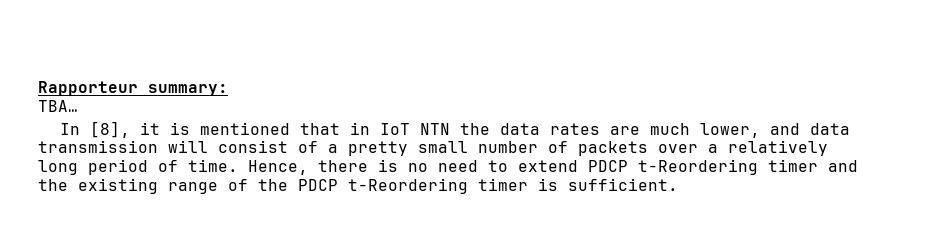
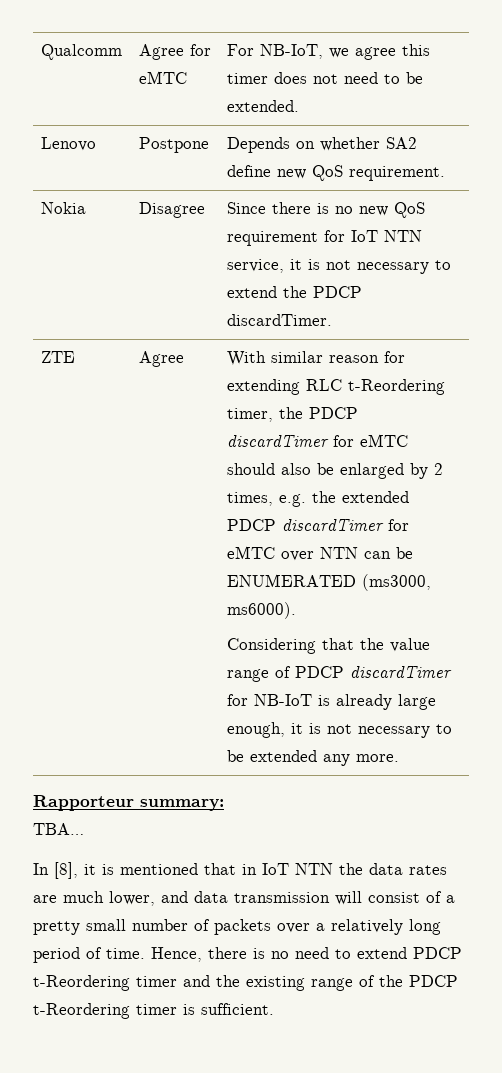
+ Qualcomm | Agree for eMTC | For NB-IoT, we agree this timer does not need to be extended.
+ Lenovo | Postpone | Depends on whether SA2 define new QoS requirement.
+ Nokia | Disagree | Since there is no new QoS requirement for IoT NTN service, it is not necessary to extend the PDCP discardTimer.
+ ZTE | Agree | With similar reason for extending RLC t-Reordering timer, the PDCP discardTimer for eMTC should also be enlarged by 2 times, e.g. the extended PDCP discardTimer for eMTC over NTN can be ENUMERATED (ms3000, ms6000).
+ Considering that the value range of PDCP discardTimer for NB-IoT is already large enough, it is not necessary to be extended any more.

